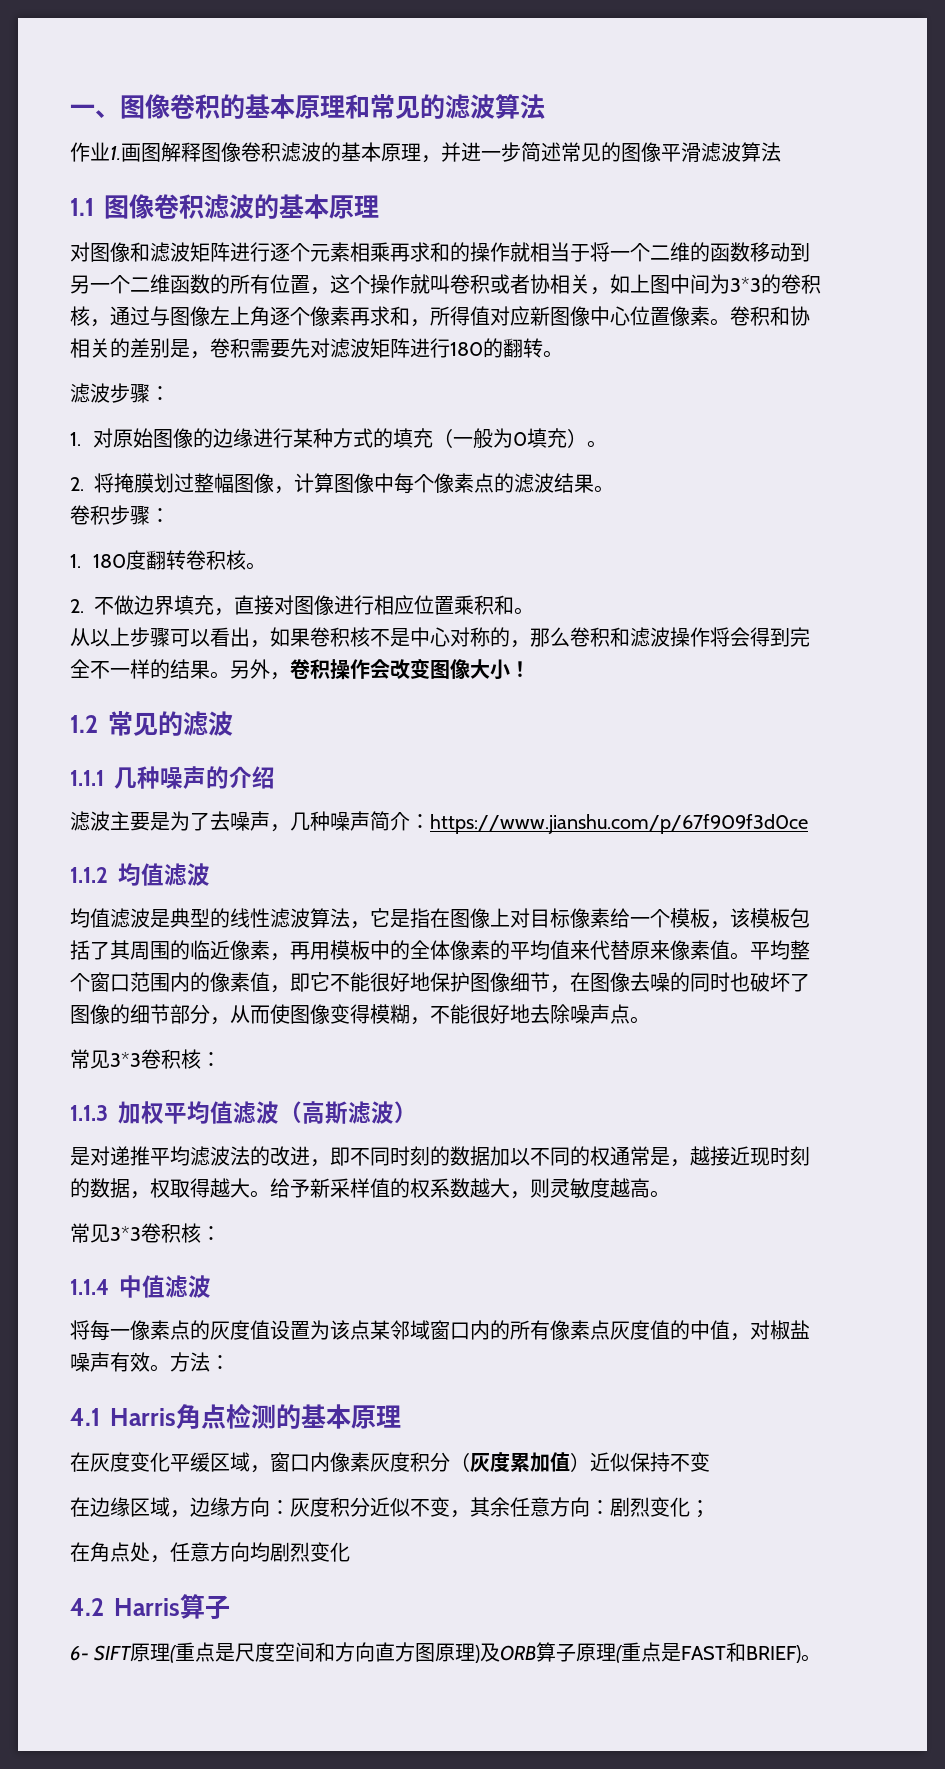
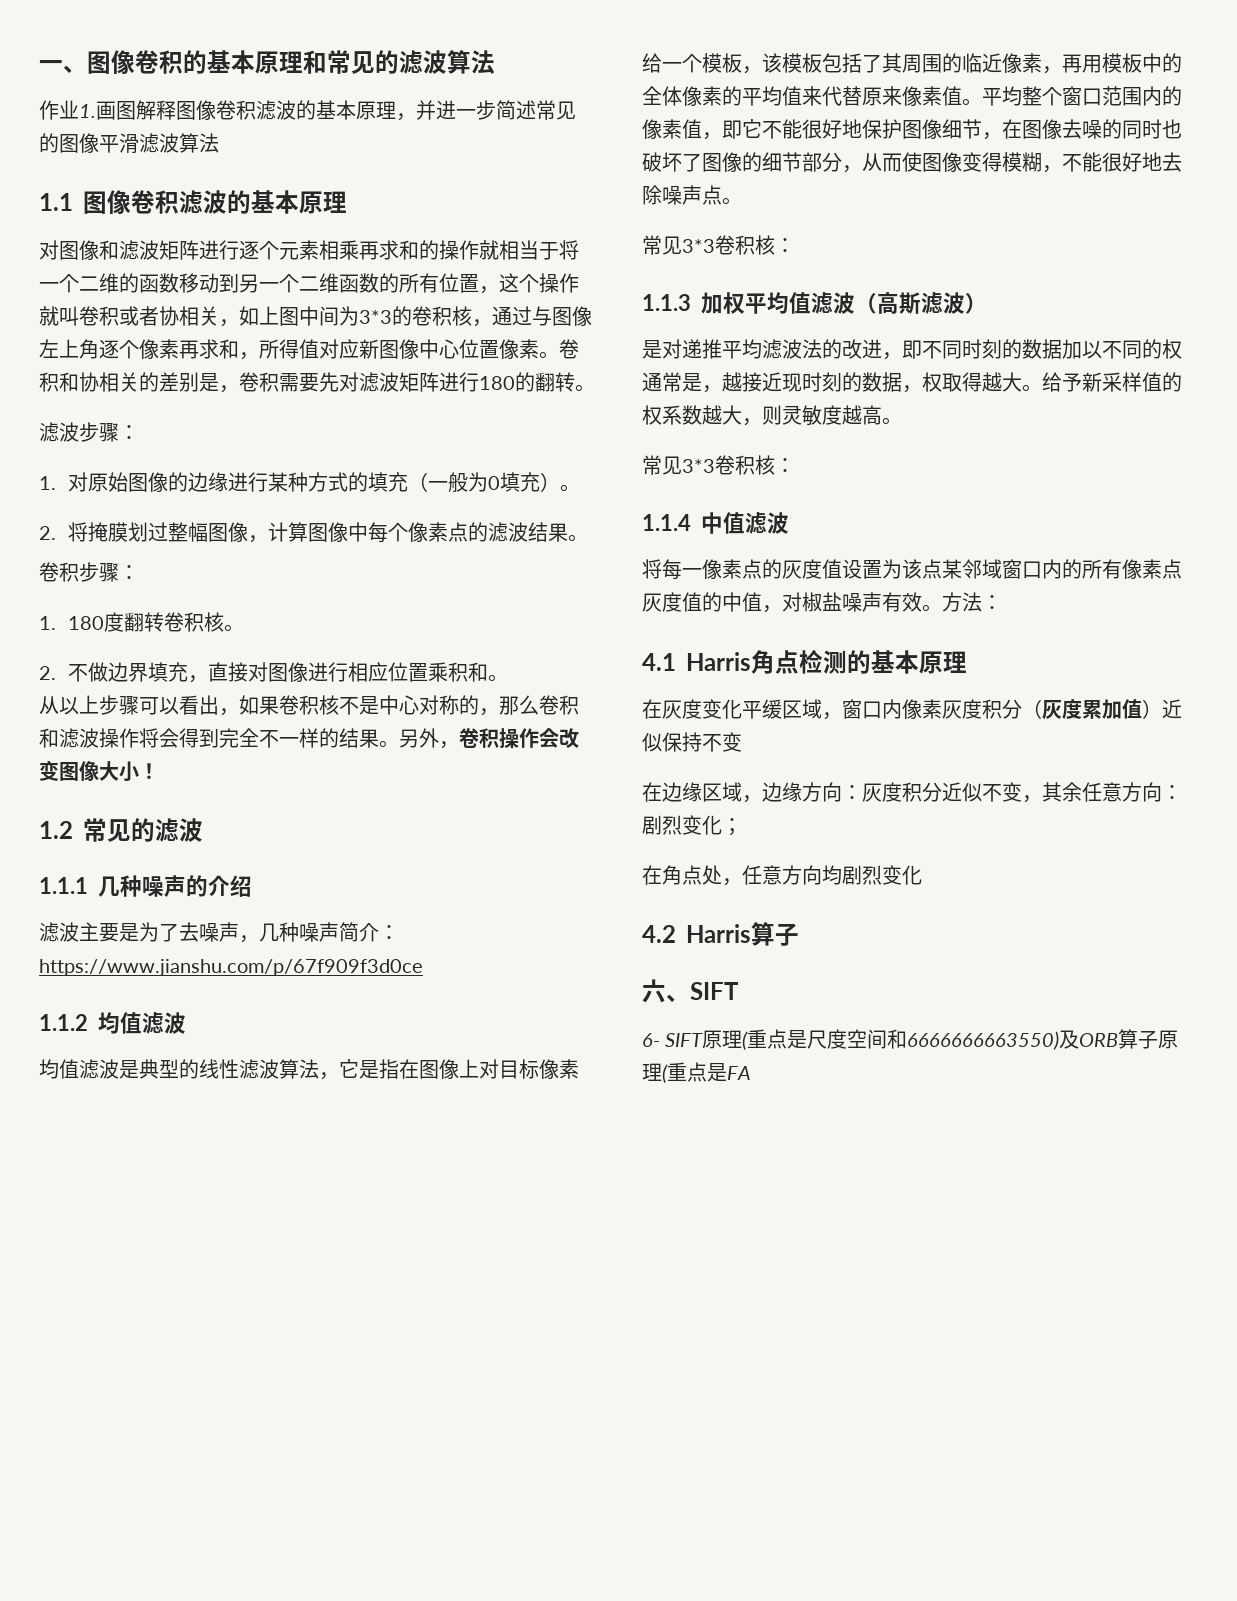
+ 六、SIFT
- 6- SIFT原理(重点是尺度空间和方向直方图原理)及ORB算子原理(重点是FAST和BRIEF)。
+ 6- SIFT原理(重点是尺度空间和6666666663550)及ORB算子原理(重点是FA

